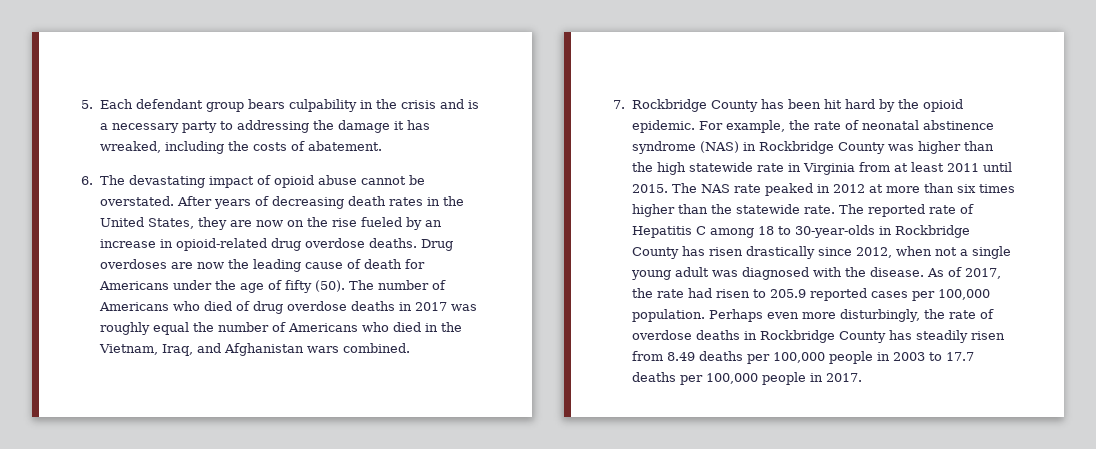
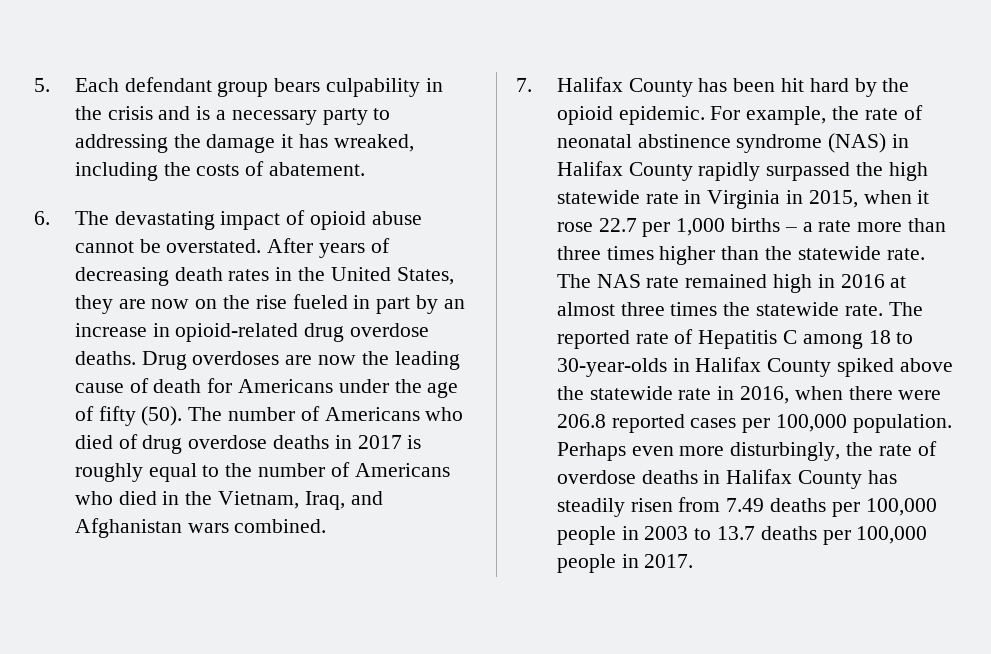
- After years of decreasing death rates in the United States, they are now on the rise fueled by an increase in opioid-related drug overdose deaths.
+ After years of decreasing death rates in the United States, they are now on the rise fueled in part by an increase in opioid-related drug overdose deaths.
- The number of Americans who died of drug overdose deaths in 2017 was roughly equal the number of Americans who died in the Vietnam, Iraq, and Afghanistan wars combined.
+ The number of Americans who died of drug overdose deaths in 2017 is roughly equal to the number of Americans who died in the Vietnam, Iraq, and Afghanistan wars combined.
- 7. Rockbridge County has been hit hard by the opioid epidemic.
+ 7. Halifax County has been hit hard by the opioid epidemic.
- For example, the rate of neonatal abstinence syndrome (NAS) in Rockbridge County was higher than the high statewide rate in Virginia from at least 2011 until 2015. The NAS rate peaked in 2012 at more than six times higher than the statewide rate.
+ For example, the rate of neonatal abstinence syndrome (NAS) in Halifax County rapidly surpassed the high statewide rate in Virginia in 2015, when it rose 22.7 per 1,000 births – a rate more than three times higher than the statewide rate. The NAS rate remained high in 2016 at almost three times the statewide rate.
- The reported rate of Hepatitis C among 18 to 30-year-olds in Rockbridge County has risen drastically since 2012, when not a single young adult was diagnosed with the disease. As of 2017, the rate had risen to 205.9 reported cases per 100,000 population.
+ The reported rate of Hepatitis C among 18 to 30-year-olds in Halifax County spiked above the statewide rate in 2016, when there were 206.8 reported cases per 100,000 population.
- Perhaps even more disturbingly, the rate of overdose deaths in Rockbridge County has steadily risen from 8.49 deaths per 100,000 people in 2003 to 17.7 deaths per 100,000 people in 2017.
+ Perhaps even more disturbingly, the rate of overdose deaths in Halifax County has steadily risen from 7.49 deaths per 100,000 people in 2003 to 13.7 deaths per 100,000 people in 2017.

